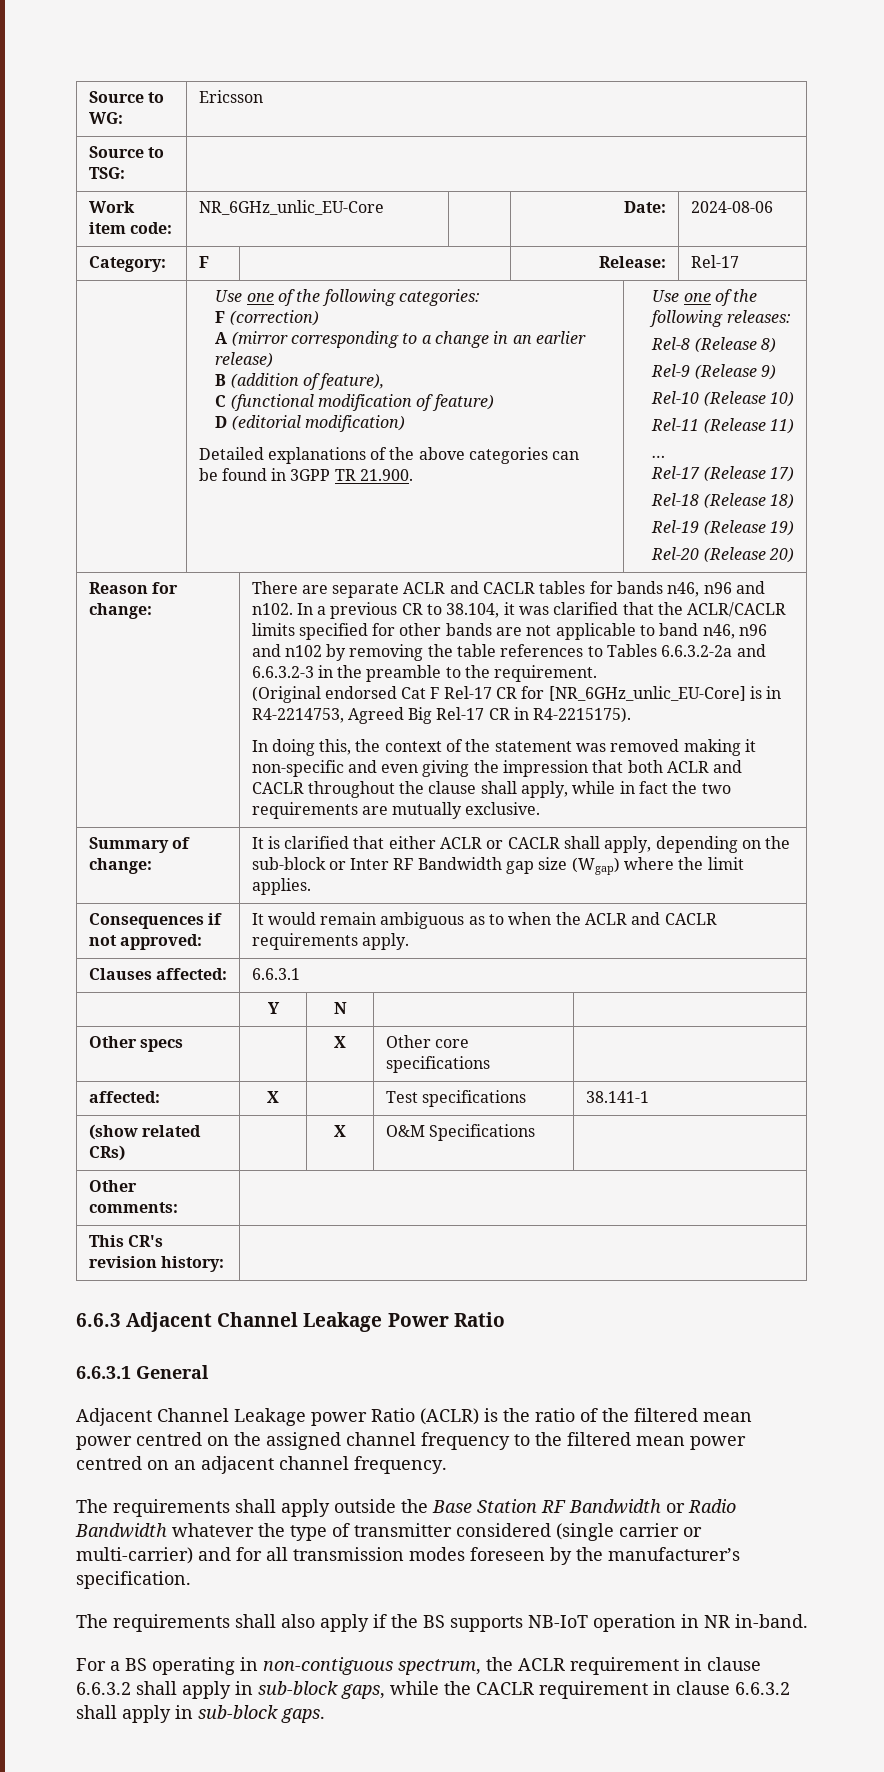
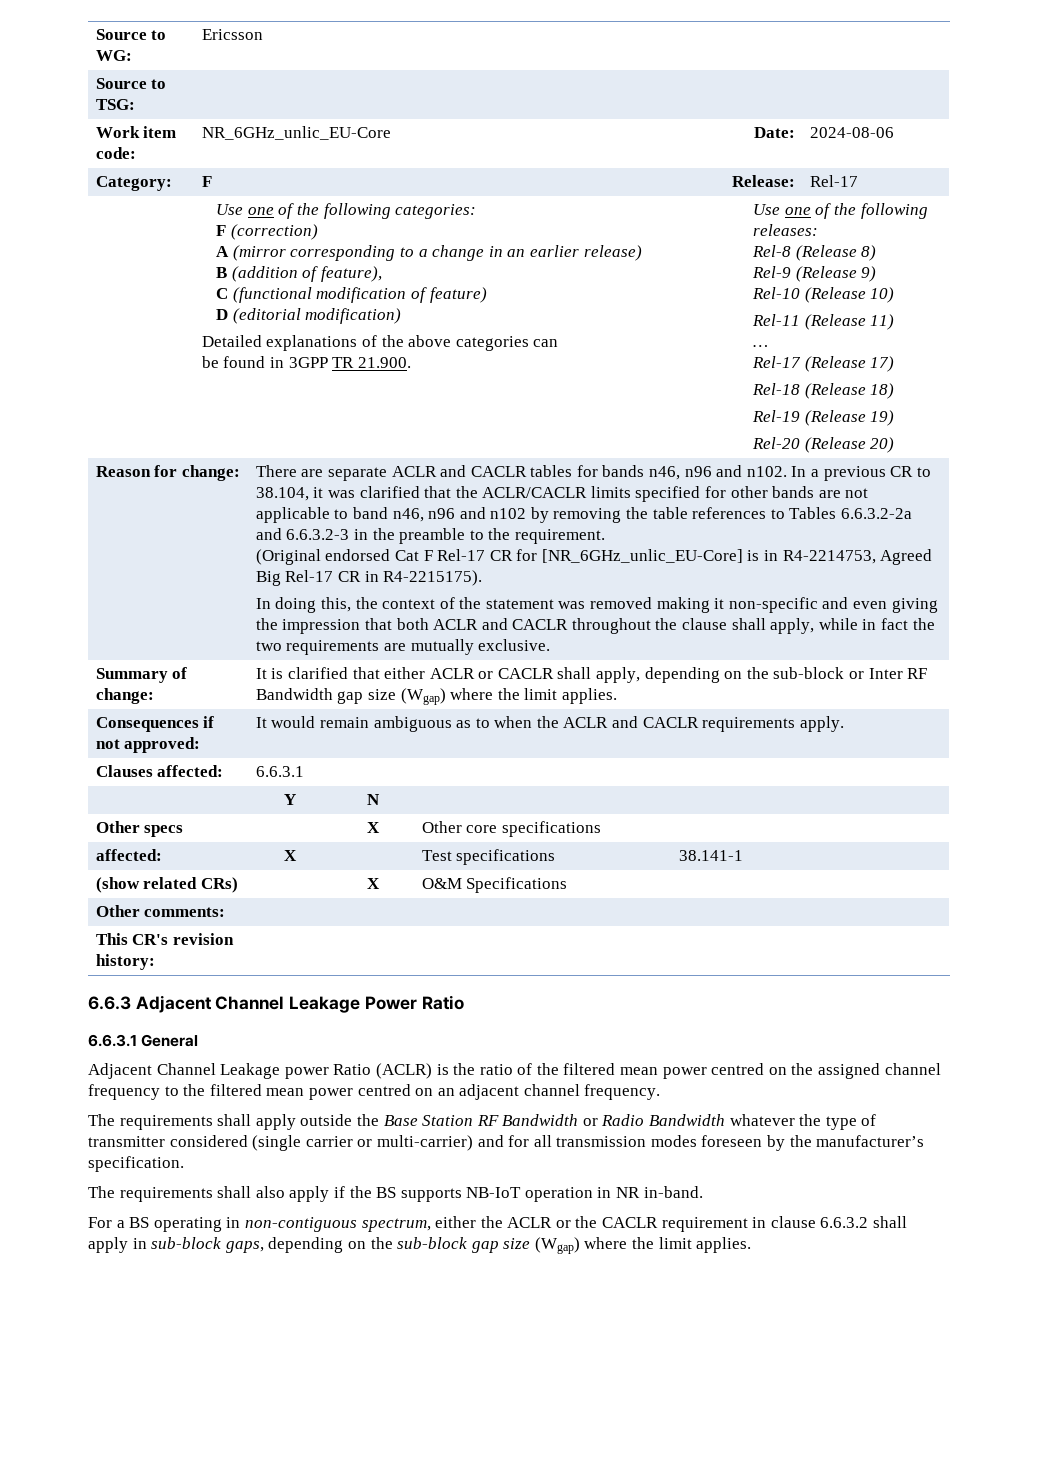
- For a BS operating in non-contiguous spectrum, the ACLR requirement in clause 6.6.3.2 shall apply in sub-block gaps, while the CACLR requirement in clause 6.6.3.2 shall apply in sub-block gaps.
+ For a BS operating in non-contiguous spectrum, either the ACLR or the CACLR requirement in clause 6.6.3.2 shall apply in sub-block gaps, depending on the sub-block gap size (Wgap) where the limit applies.

